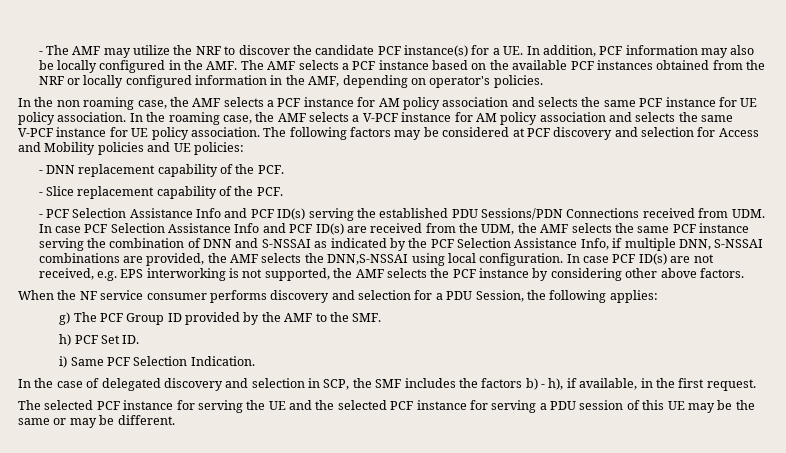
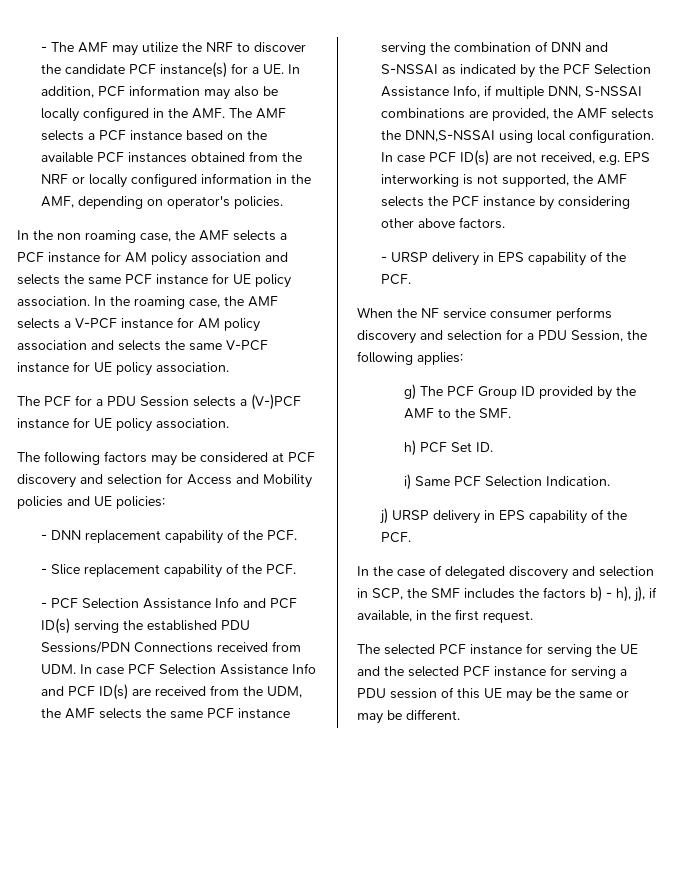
- In the roaming case, the AMF selects a V-PCF instance for AM policy association and selects the same V-PCF instance for UE policy association. The following factors may be considered at PCF discovery and selection for Access and Mobility policies and UE policies:
+ In the roaming case, the AMF selects a V-PCF instance for AM policy association and selects the same V-PCF instance for UE policy association.
+ The PCF for a PDU Session selects a (V-)PCF instance for UE policy association.
+ The following factors may be considered at PCF discovery and selection for Access and Mobility policies and UE policies:
+ - URSP delivery in EPS capability of the PCF.
+ j) URSP delivery in EPS capability of the PCF.
- In the case of delegated discovery and selection in SCP, the SMF includes the factors b) - h), if available, in the first request.
+ In the case of delegated discovery and selection in SCP, the SMF includes the factors b) - h), j), if available, in the first request.

